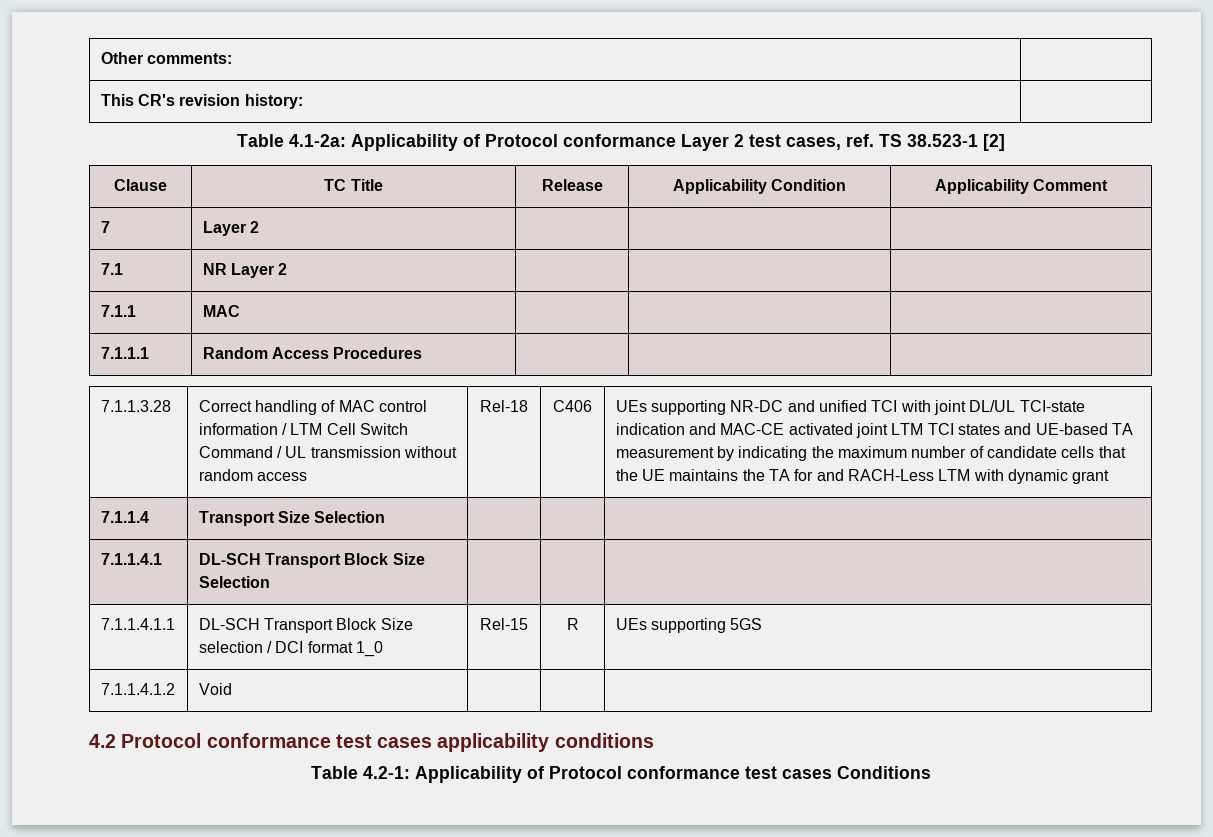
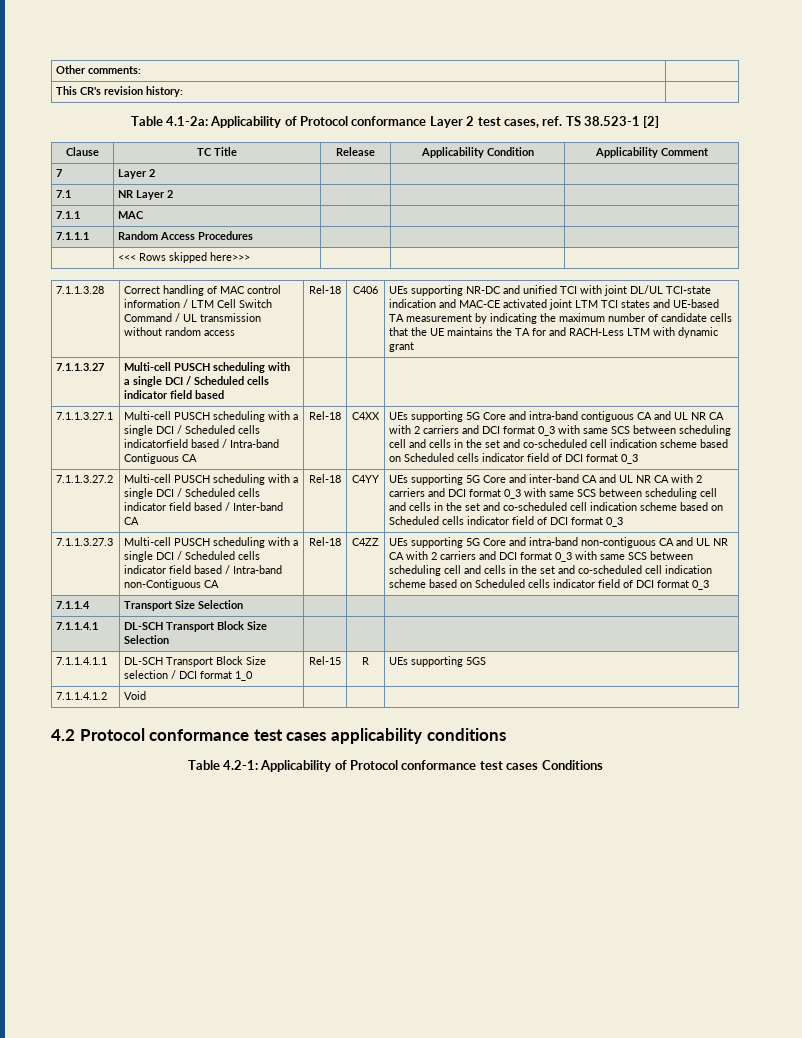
+ | <<< Rows skipped here>>> | | |
+ 7.1.1.3.27 | Multi-cell PUSCH scheduling with a single DCI / Scheduled cells indicator field based | | |
+ 7.1.1.3.27.1 | Multi-cell PUSCH scheduling with a single DCI / Scheduled cells indicatorfield based / Intra-band Contiguous CA | Rel-18 | C4XX | UEs supporting 5G Core and intra-band contiguous CA and UL NR CA with 2 carriers and DCI format 0_3 with same SCS between scheduling cell and cells in the set and co-scheduled cell indication scheme based on Scheduled cells indicator field of DCI format 0_3
+ 7.1.1.3.27.2 | Multi-cell PUSCH scheduling with a single DCI / Scheduled cells indicator field based / Inter-band CA | Rel-18 | C4YY | UEs supporting 5G Core and inter-band CA and UL NR CA with 2 carriers and DCI format 0_3 with same SCS between scheduling cell and cells in the set and co-scheduled cell indication scheme based on Scheduled cells indicator field of DCI format 0_3
+ 7.1.1.3.27.3 | Multi-cell PUSCH scheduling with a single DCI / Scheduled cells indicator field based / Intra-band non-Contiguous CA | Rel-18 | C4ZZ | UEs supporting 5G Core and intra-band non-contiguous CA and UL NR CA with 2 carriers and DCI format 0_3 with same SCS between scheduling cell and cells in the set and co-scheduled cell indication scheme based on Scheduled cells indicator field of DCI format 0_3

